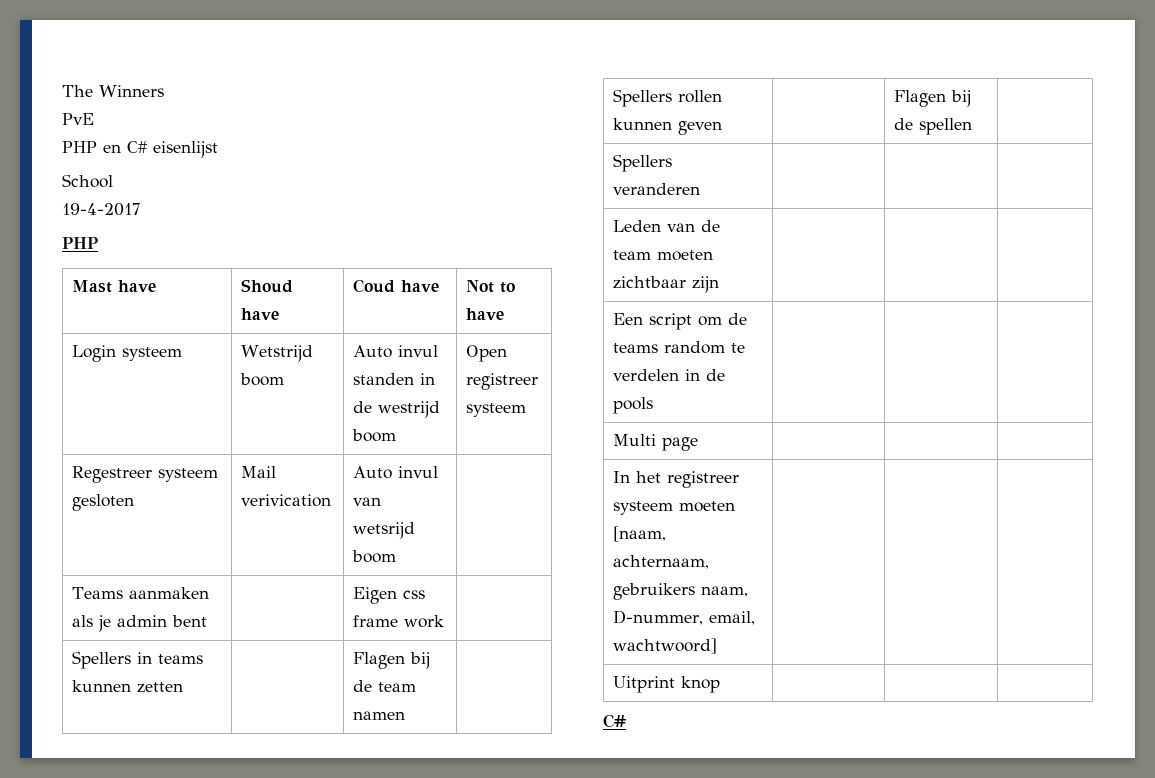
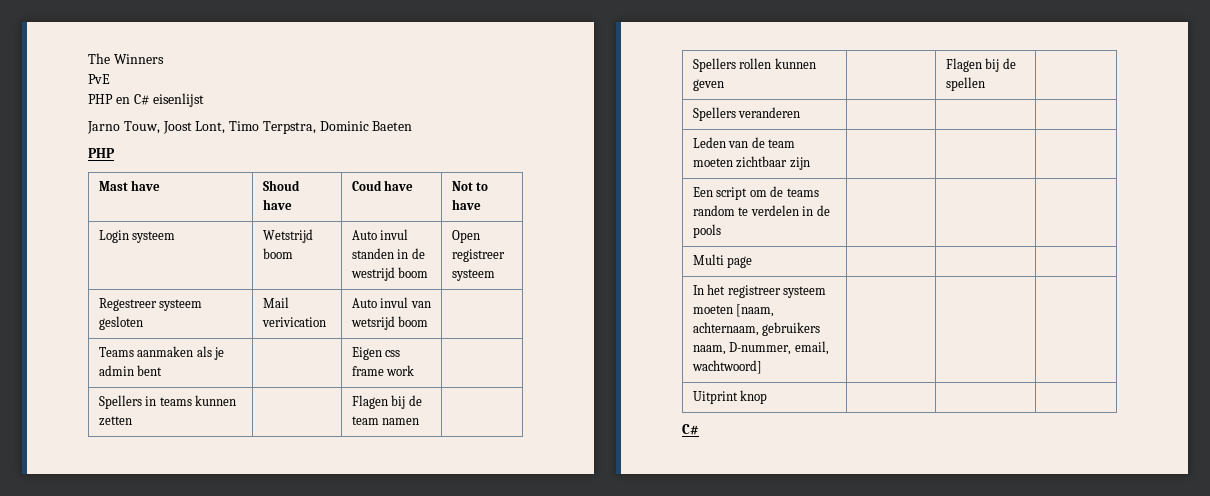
- School
- 19-4-2017
+ Jarno Touw, Joost Lont, Timo Terpstra, Dominic Baeten

